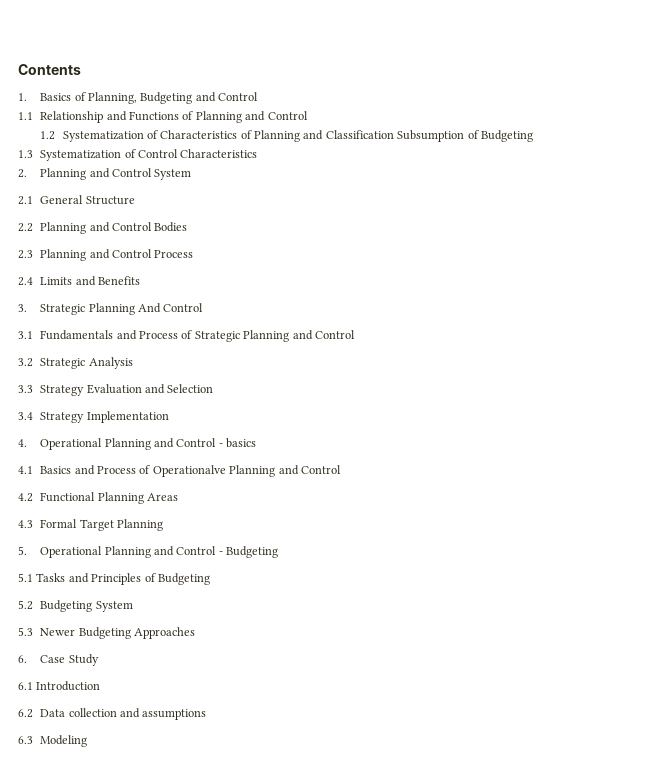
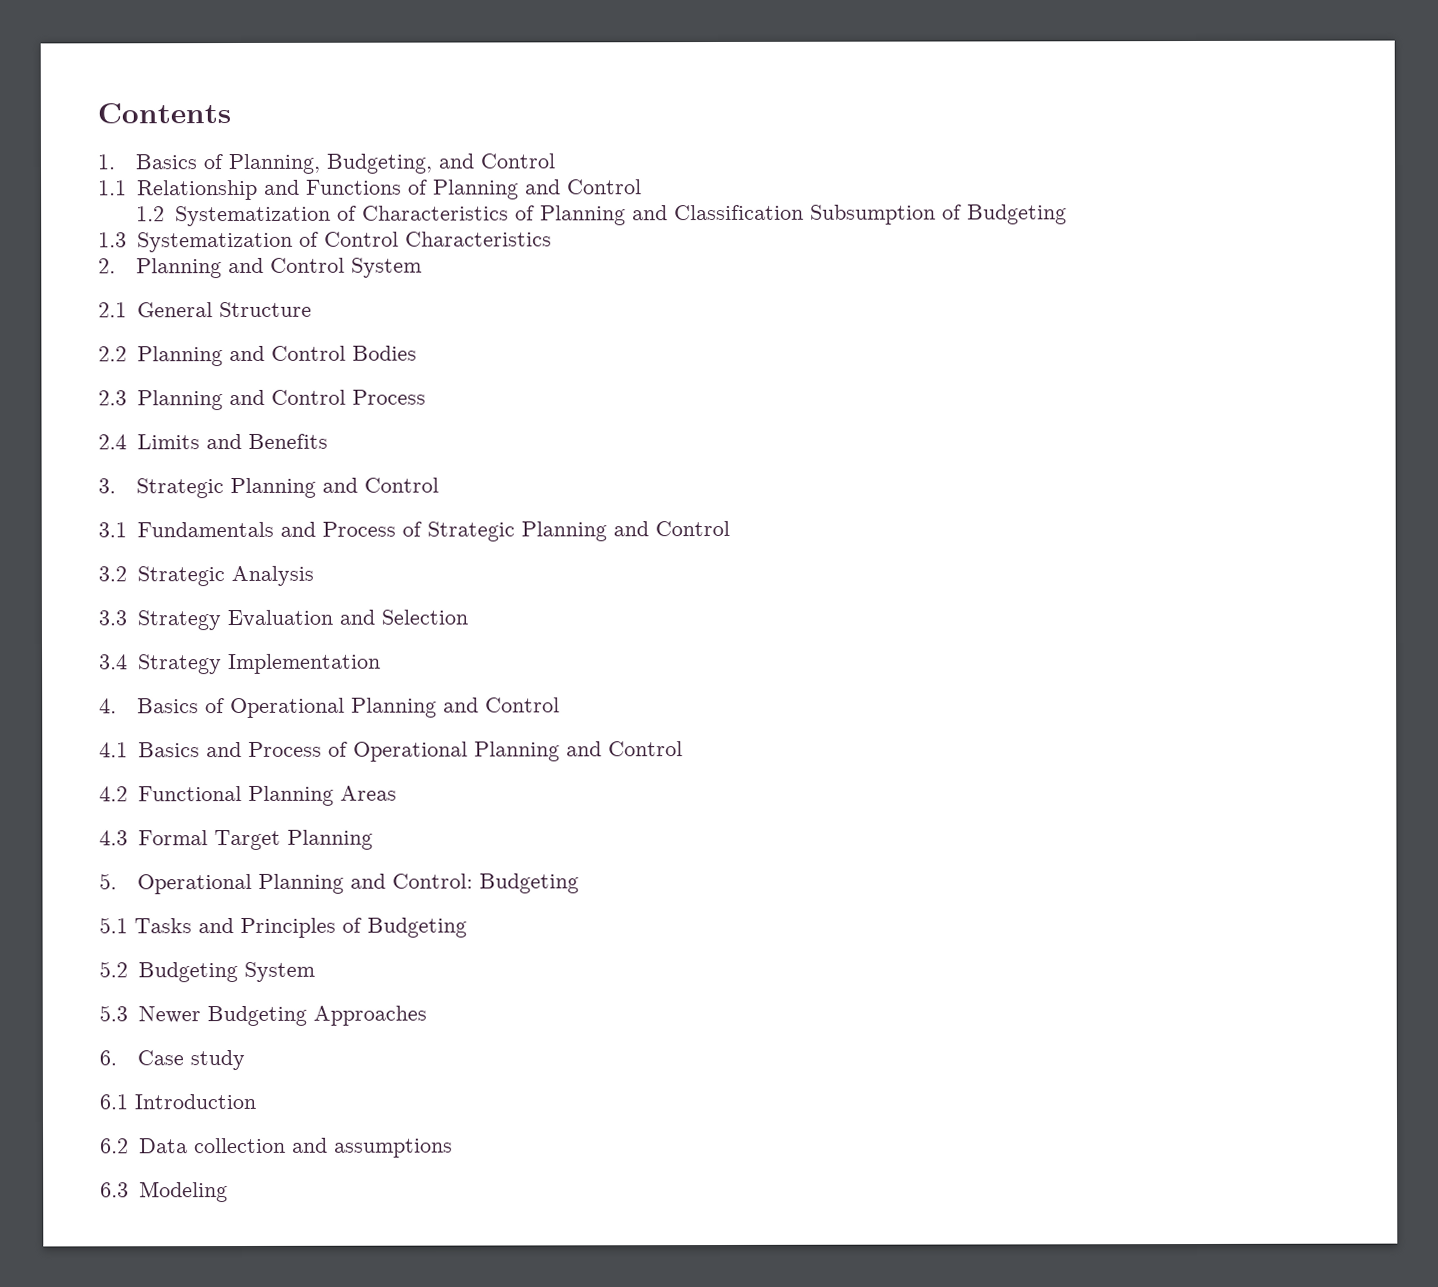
- 1. Basics of Planning, Budgeting and Control
+ 1. Basics of Planning, Budgeting, and Control
- 3. Strategic Planning And Control
+ 3. Strategic Planning and Control
- 4. Operational Planning and Control - basics
+ 4. Basics of Operational Planning and Control
- 4.1 Basics and Process of Operationalve Planning and Control
+ 4.1 Basics and Process of Operational Planning and Control
- 5. Operational Planning and Control - Budgeting
+ 5. Operational Planning and Control: Budgeting
- 6. Case Study
+ 6. Case study

